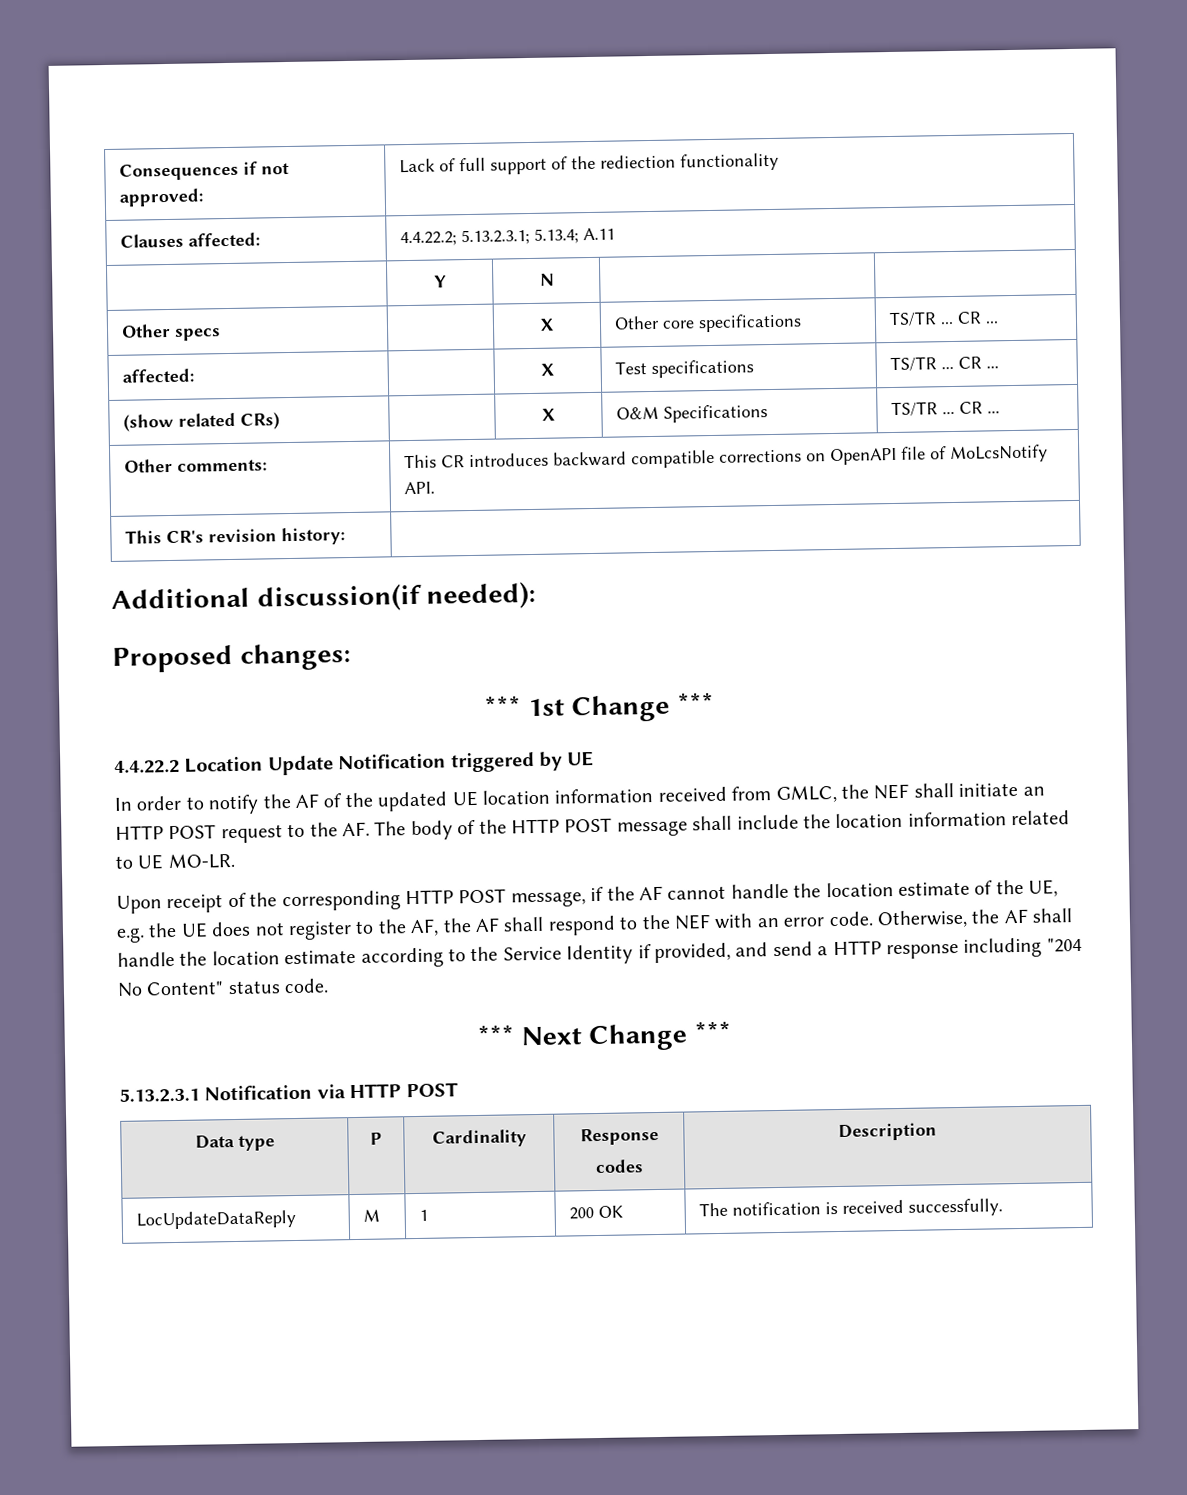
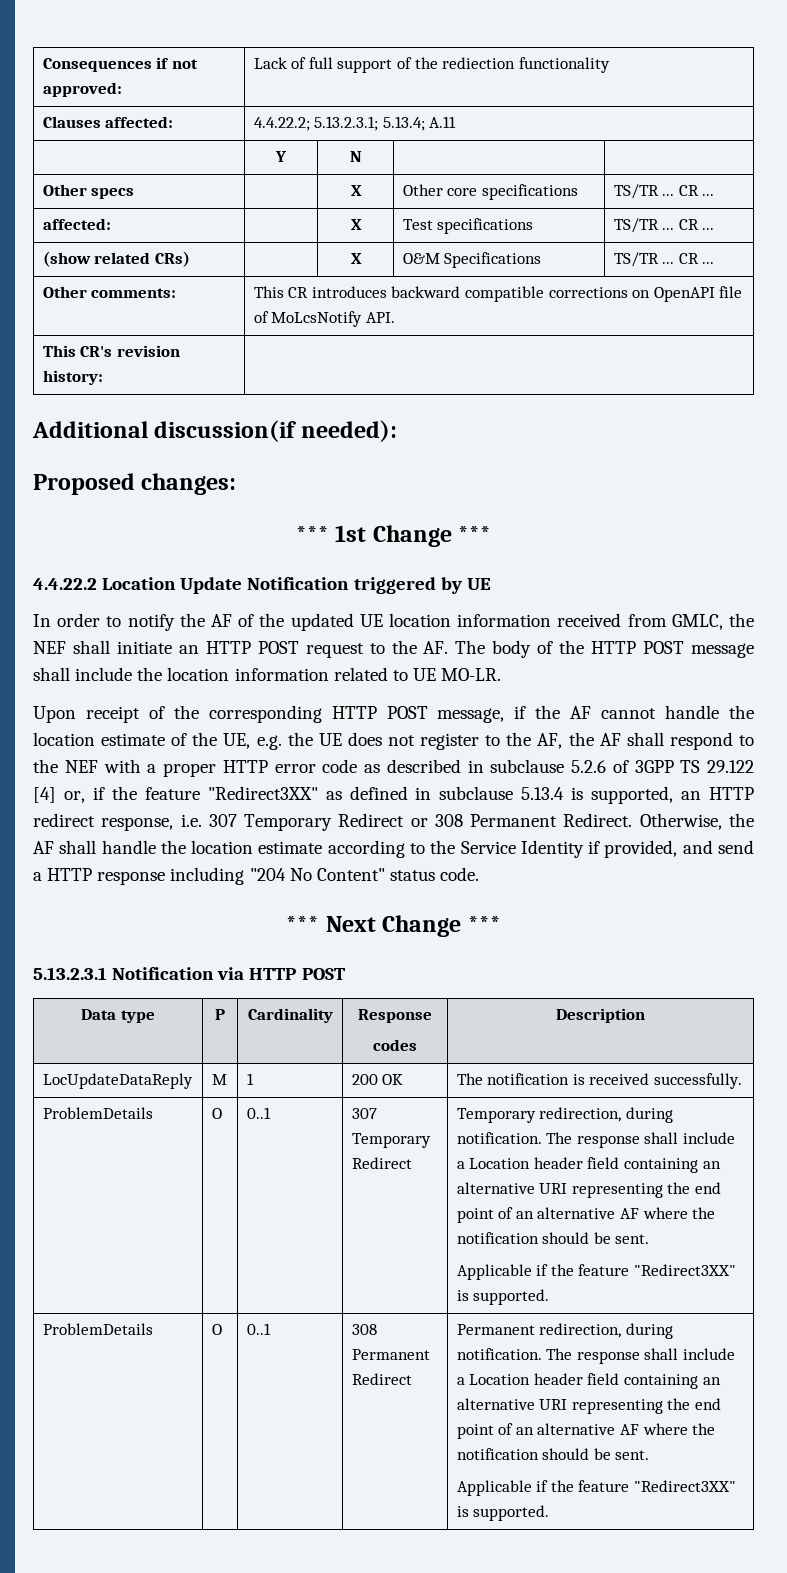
- Upon receipt of the corresponding HTTP POST message, if the AF cannot handle the location estimate of the UE, e.g. the UE does not register to the AF, the AF shall respond to the NEF with an error code.
+ Upon receipt of the corresponding HTTP POST message, if the AF cannot handle the location estimate of the UE, e.g. the UE does not register to the AF, the AF shall respond to the NEF with a proper HTTP error code as described in subclause 5.2.6 of 3GPP TS 29.122 [4] or, if the feature "Redirect3XX" as defined in subclause 5.13.4 is supported, an HTTP redirect response, i.e. 307 Temporary Redirect or 308 Permanent Redirect.
+ ProblemDetails | O | 0..1 | 307 Temporary Redirect | Temporary redirection, during notification. The response shall include a Location header field containing an alternative URI representing the end point of an alternative AF where the notification should be sent.
+ Applicable if the feature "Redirect3XX" is supported.
+ ProblemDetails | O | 0..1 | 308 Permanent Redirect | Permanent redirection, during notification. The response shall include a Location header field containing an alternative URI representing the end point of an alternative AF where the notification should be sent.
+ Applicable if the feature "Redirect3XX" is supported.

